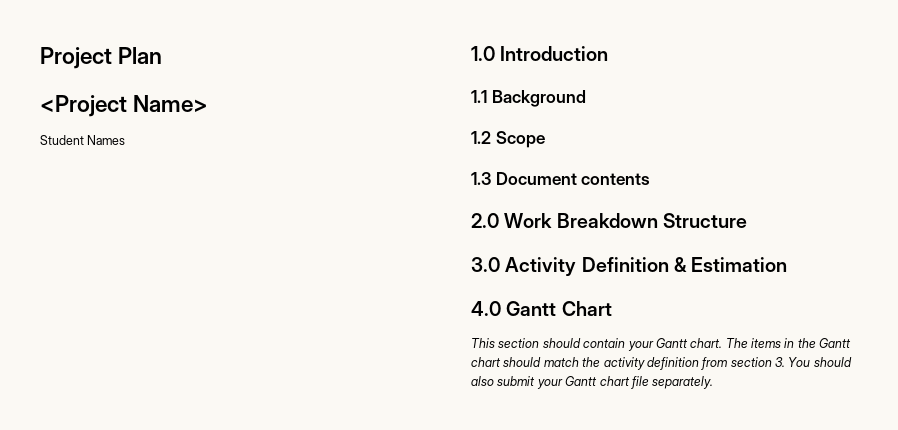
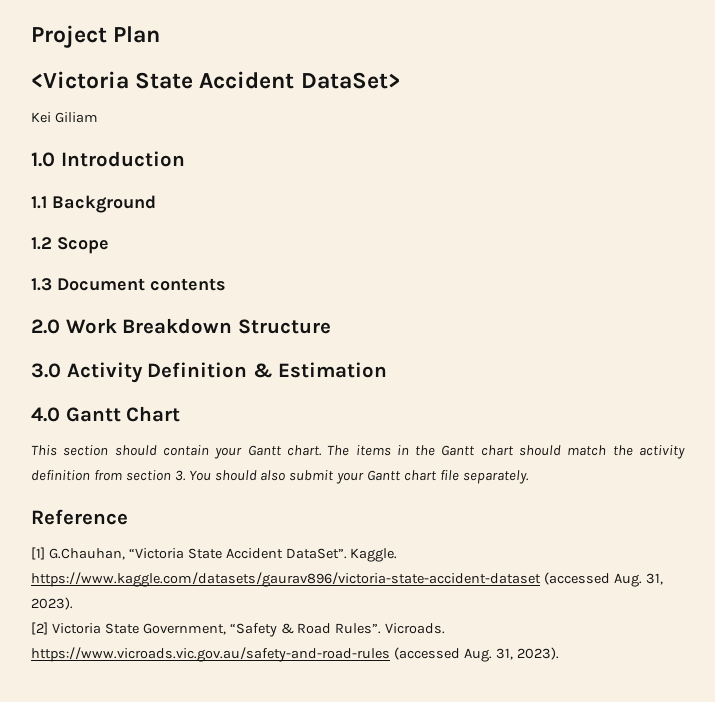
- <Project Name>
- Student Names
+ <Victoria State Accident DataSet>
+ Kei Giliam
+ Reference
+ [1] G.Chauhan, “Victoria State Accident DataSet”. Kaggle. https://www.kaggle.com/datasets/gaurav896/victoria-state-accident-dataset (accessed Aug. 31, 2023).
+ [2] Victoria State Government, “Safety & Road Rules”. Vicroads. https://www.vicroads.vic.gov.au/safety-and-road-rules (accessed Aug. 31, 2023).

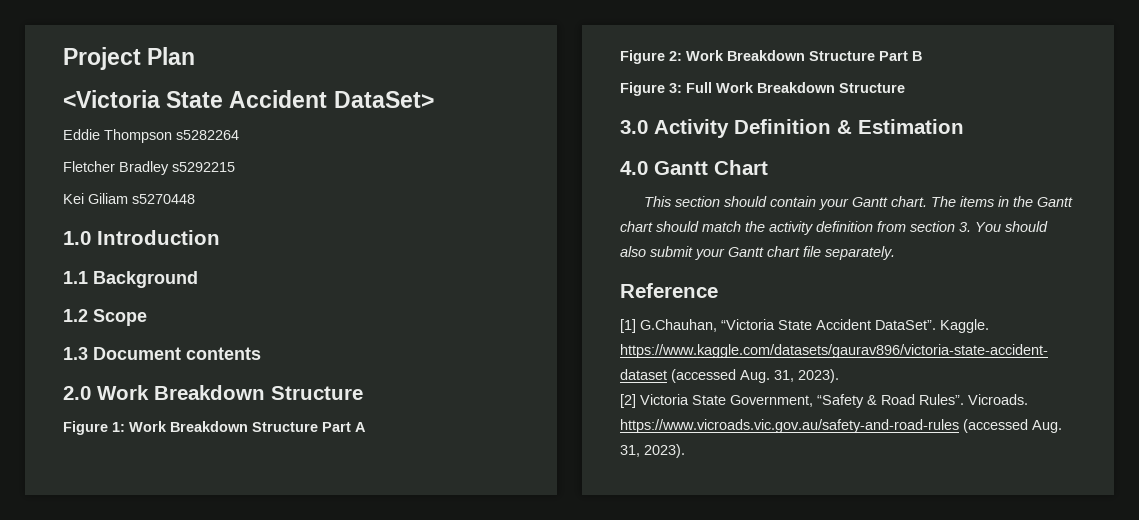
+ Eddie Thompson s5282264
+ Fletcher Bradley s5292215
- Kei Giliam
+ Kei Giliam s5270448
+ Figure 1: Work Breakdown Structure Part A
+ Figure 2: Work Breakdown Structure Part B
+ Figure 3: Full Work Breakdown Structure

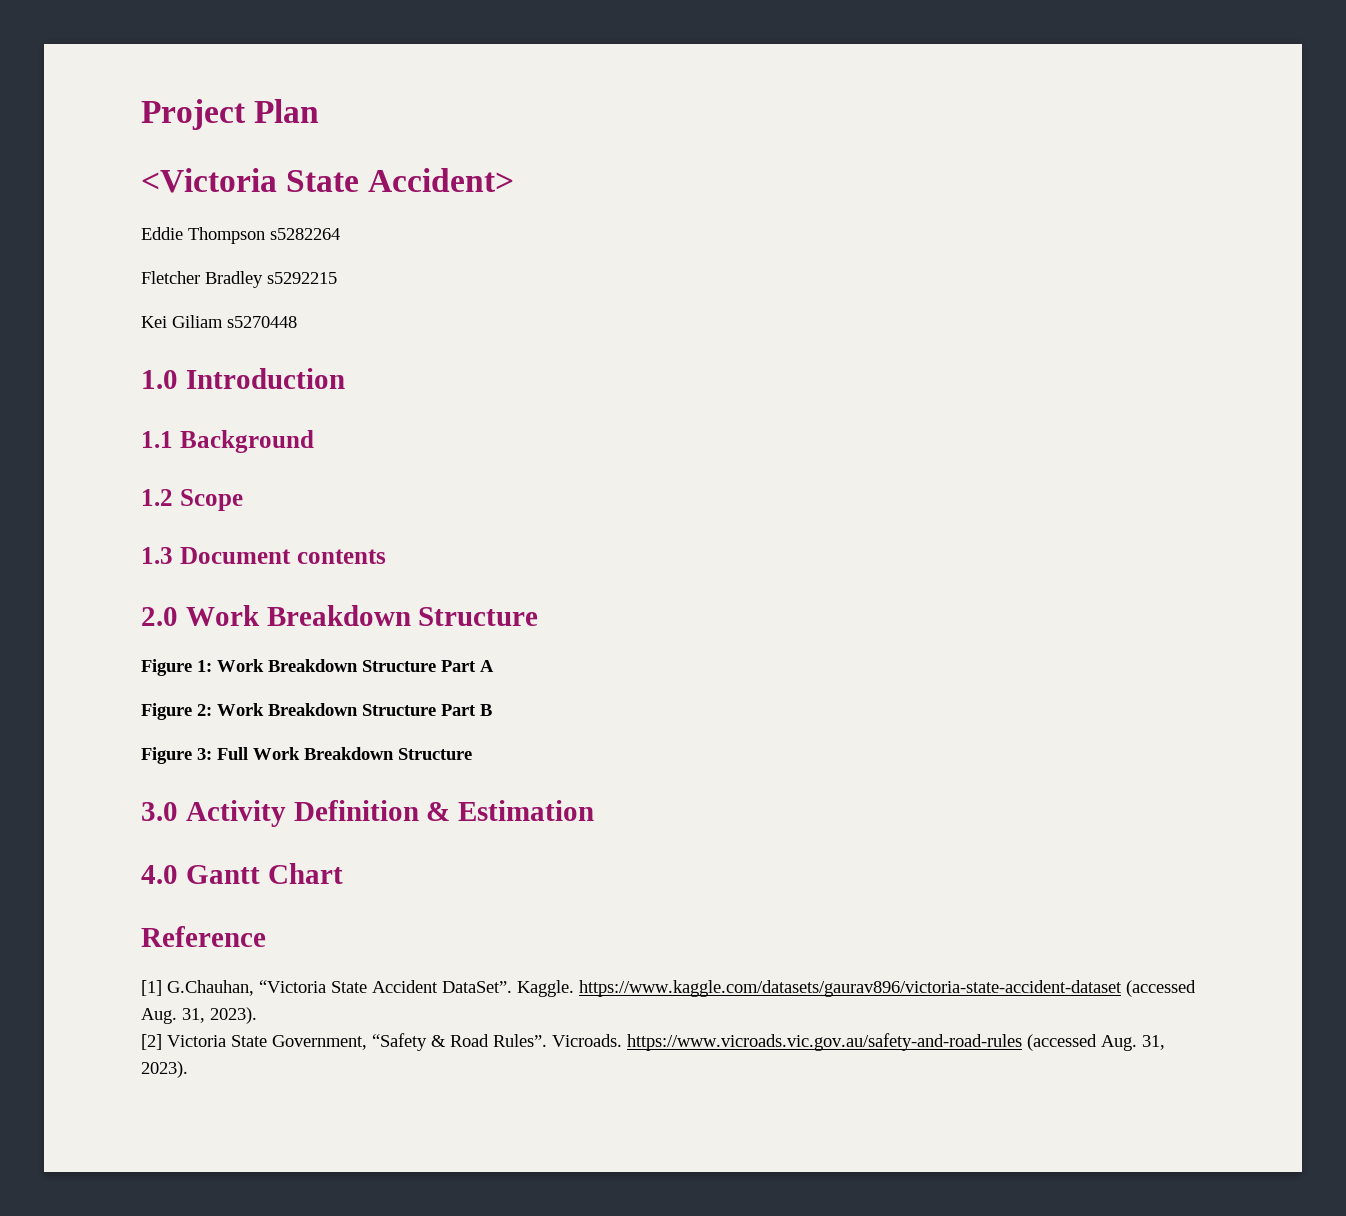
- <Victoria State Accident DataSet>
+ <Victoria State Accident>
- This section should contain your Gantt chart. The items in the Gantt chart should match the activity definition from section 3. You should also submit your Gantt chart file separately.

